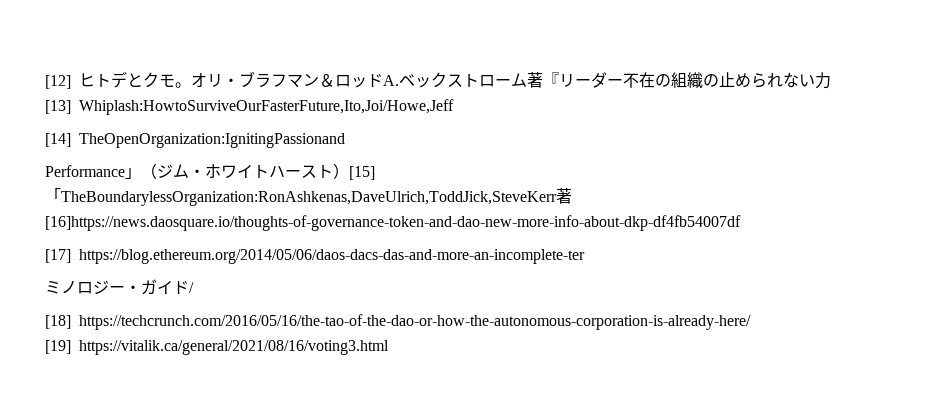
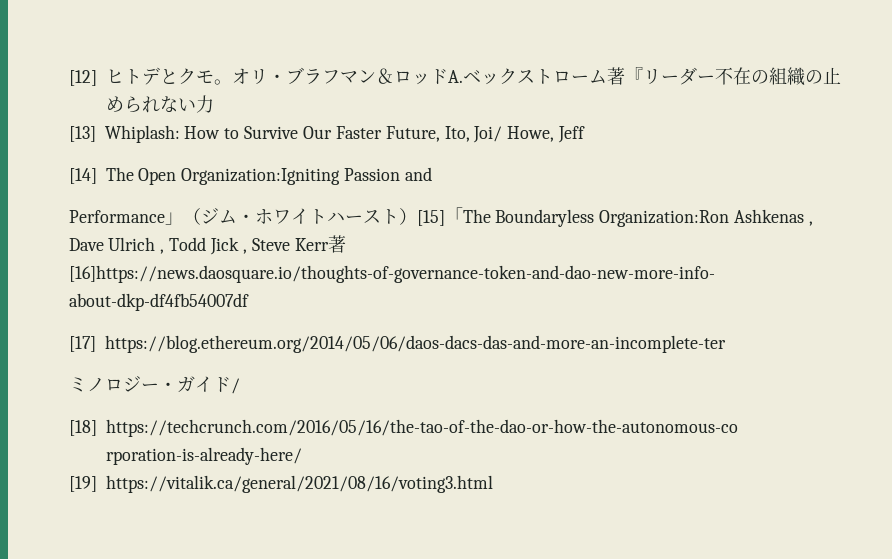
- [13] Whiplash:HowtoSurviveOurFasterFuture,Ito,Joi/Howe,Jeff
- [14] TheOpenOrganization:IgnitingPassionand
+ [13] Whiplash: How to Survive Our Faster Future, Ito, Joi/ Howe, Jeff
+ [14] The Open Organization:Igniting Passion and
- Performance」（ジム・ホワイトハースト）[15]「TheBoundarylessOrganization:RonAshkenas,DaveUlrich,ToddJick,SteveKerr著[16]https://news.daosquare.io/thoughts-of-governance-token-and-dao-new-more-info-about-dkp-df4fb54007df
+ Performance」（ジム・ホワイトハースト）[15]「The Boundaryless Organization:Ron Ashkenas , Dave Ulrich , Todd Jick , Steve Kerr著[16]https://news.daosquare.io/thoughts-of-governance-token-and-dao-new-more-info- about-dkp-df4fb54007df
- [18] https://techcrunch.com/2016/05/16/the-tao-of-the-dao-or-how-the-autonomous-corporation-is-already-here/
+ [18] https://techcrunch.com/2016/05/16/the-tao-of-the-dao-or-how-the-autonomous-co rporation-is-already-here/

